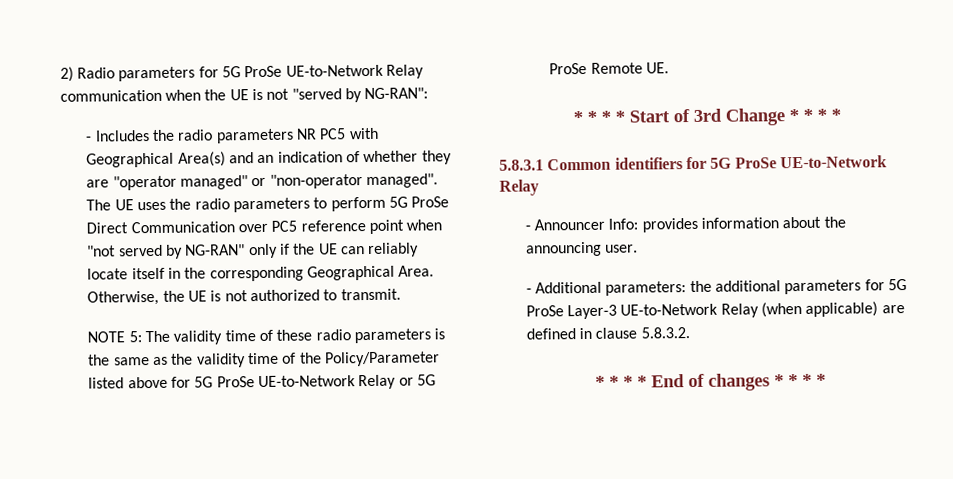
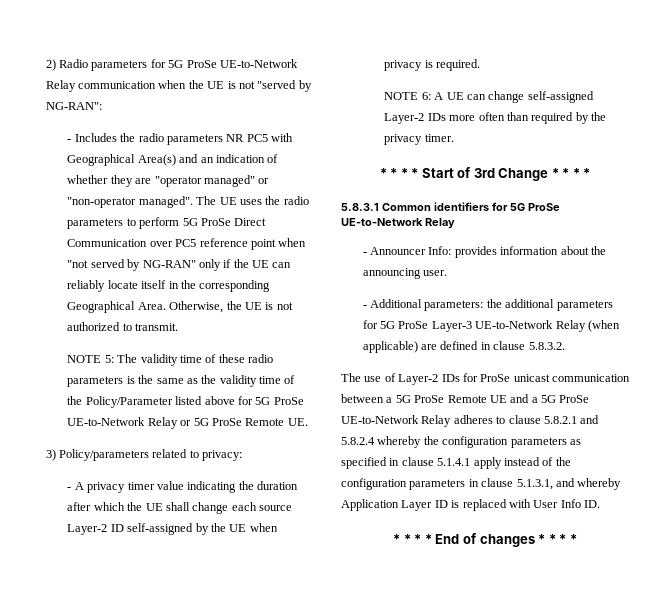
+ 3) Policy/parameters related to privacy:
+ - A privacy timer value indicating the duration after which the UE shall change each source Layer-2 ID self-assigned by the UE when privacy is required.
+ NOTE 6: A UE can change self-assigned Layer-2 IDs more often than required by the privacy timer.
+ The use of Layer-2 IDs for ProSe unicast communication between a 5G ProSe Remote UE and a 5G ProSe UE-to-Network Relay adheres to clause 5.8.2.1 and 5.8.2.4 whereby the configuration parameters as specified in clause 5.1.4.1 apply instead of the configuration parameters in clause 5.1.3.1, and whereby Application Layer ID is replaced with User Info ID.

